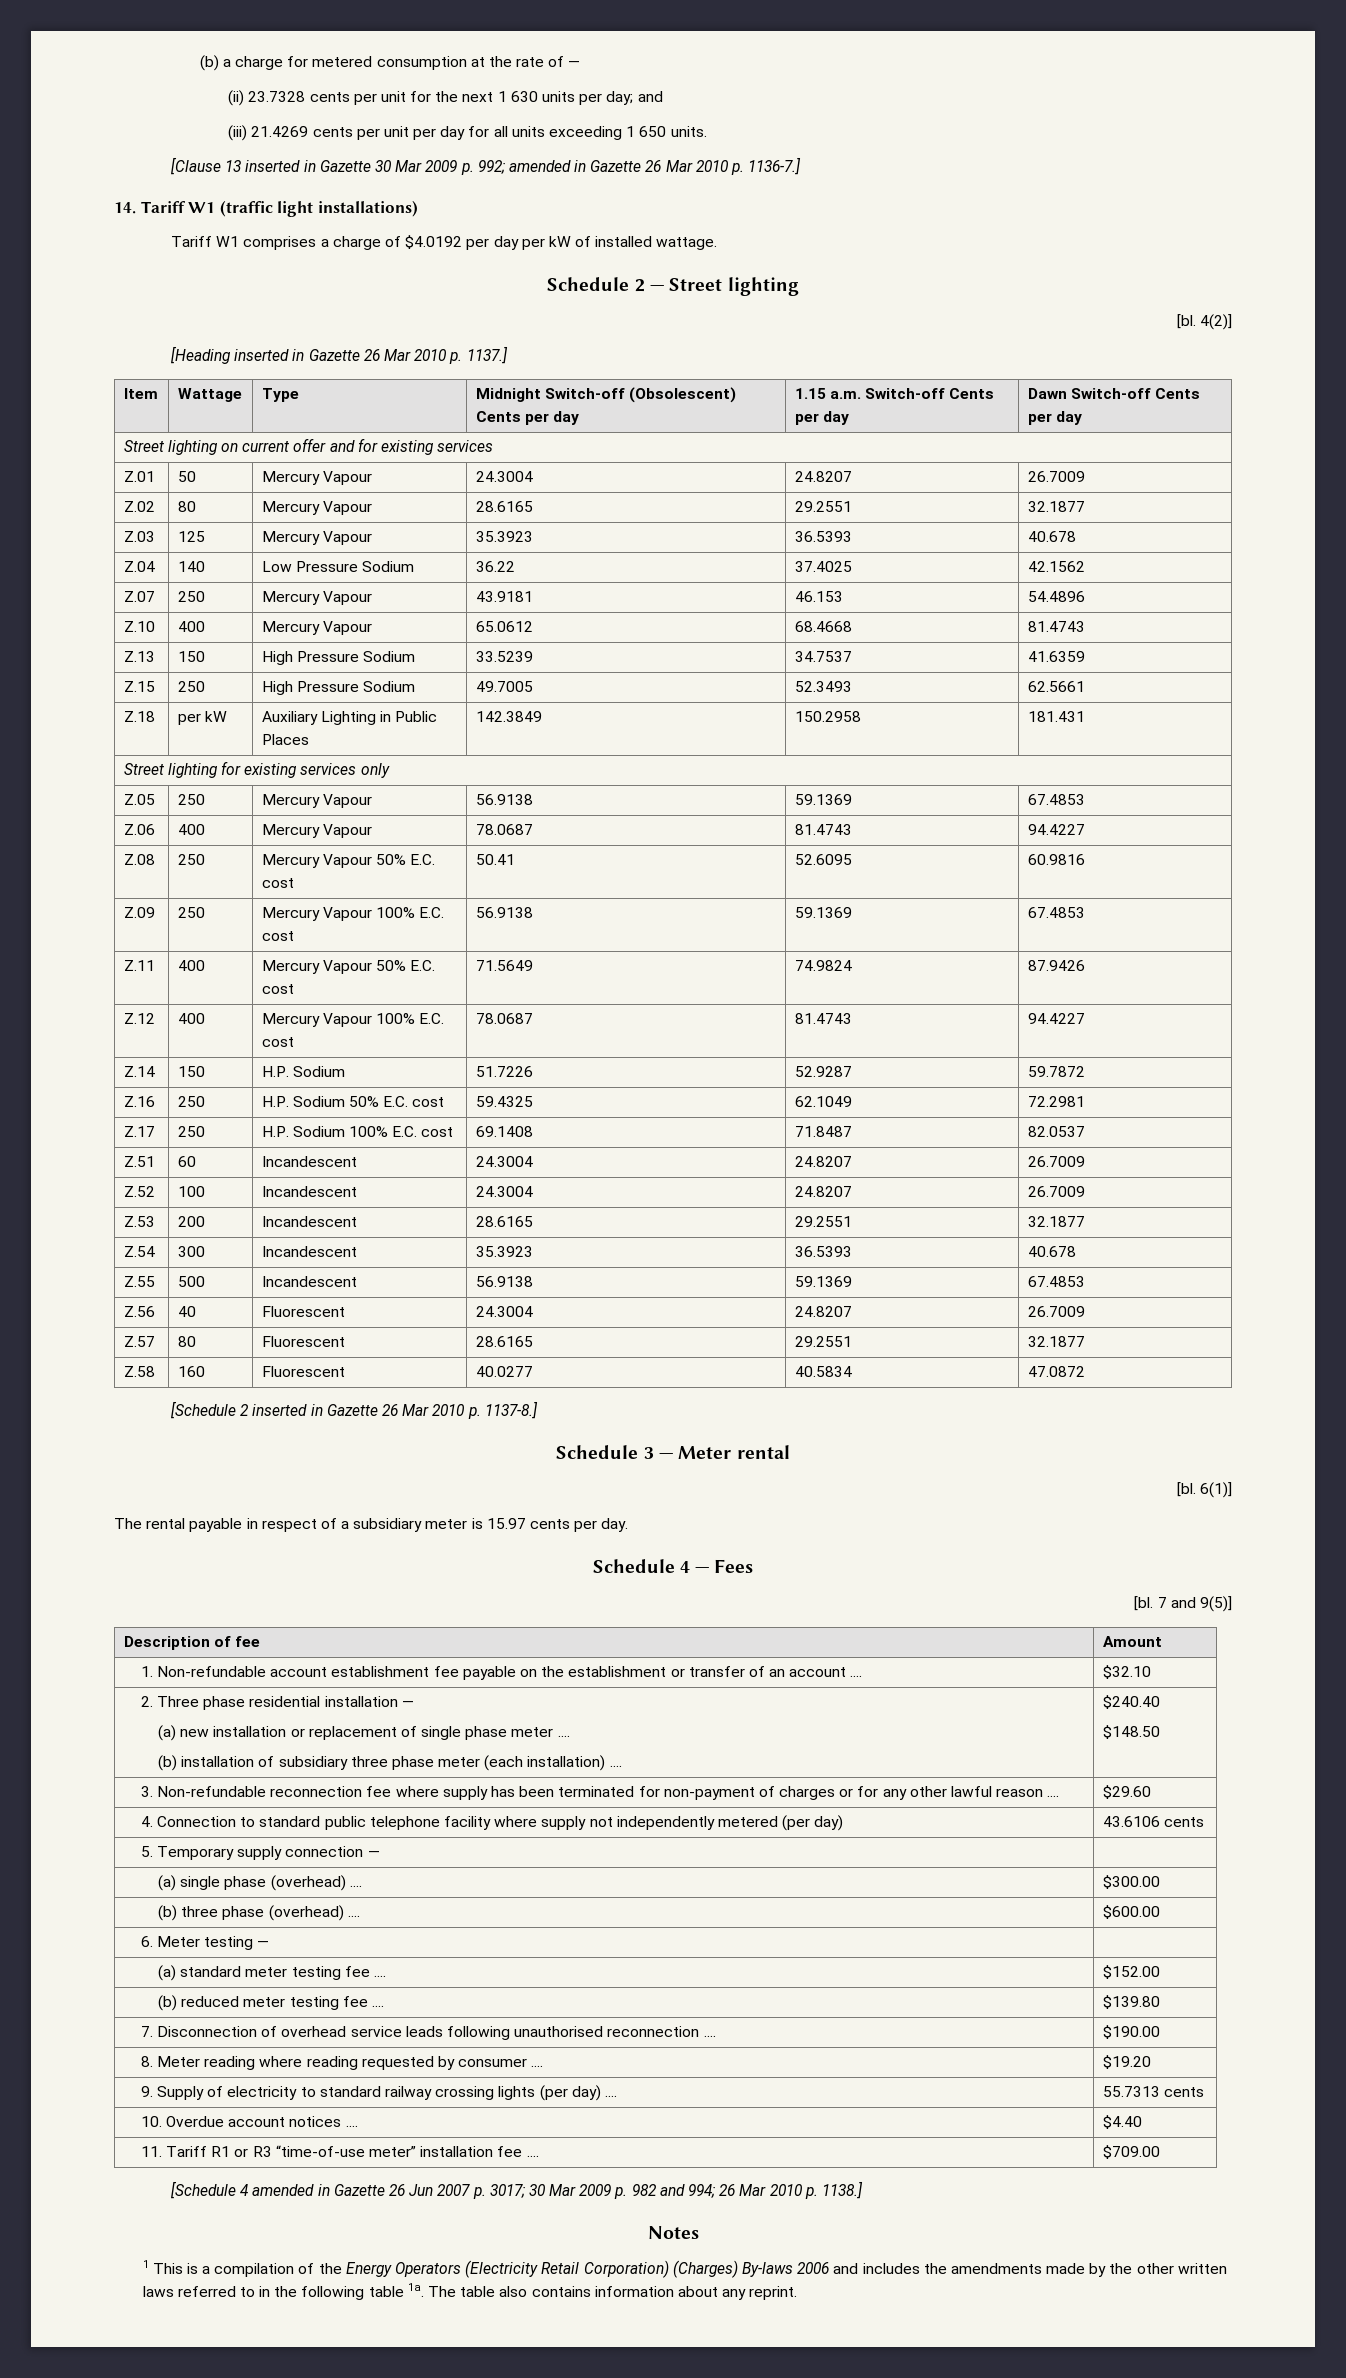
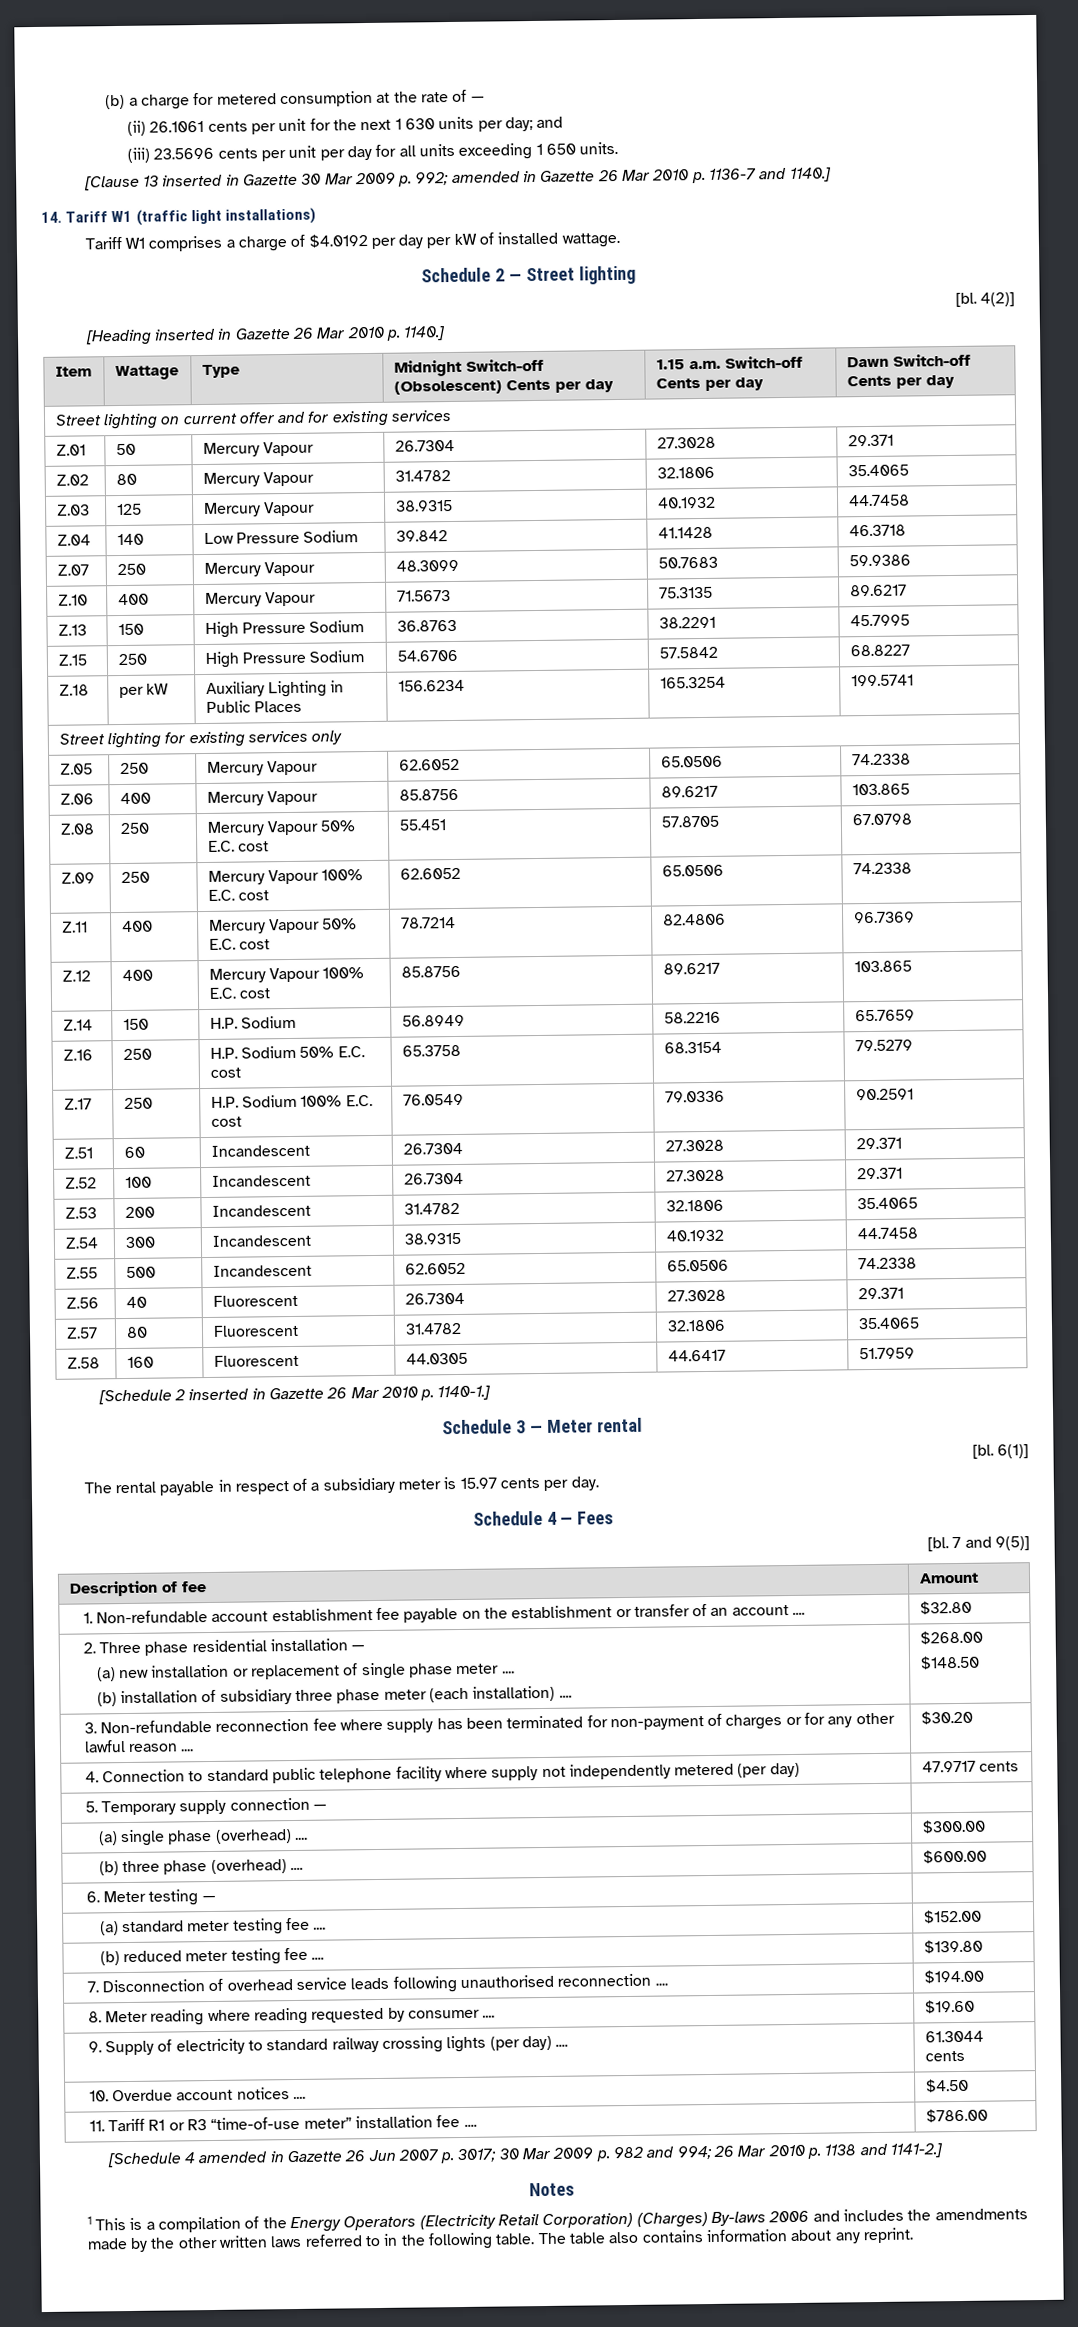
- (ii) 23.7328 cents per unit for the next 1 630 units per day; and
+ (ii) 26.1061 cents per unit for the next 1 630 units per day; and
- (iii) 21.4269 cents per unit per day for all units exceeding 1 650 units.
+ (iii) 23.5696 cents per unit per day for all units exceeding 1 650 units.
- [Clause 13 inserted in Gazette 30 Mar 2009 p. 992; amended in Gazette 26 Mar 2010 p. 1136-7.]
+ [Clause 13 inserted in Gazette 30 Mar 2009 p. 992; amended in Gazette 26 Mar 2010 p. 1136-7 and 1140.]
- [Heading inserted in Gazette 26 Mar 2010 p. 1137.]
+ [Heading inserted in Gazette 26 Mar 2010 p. 1140.]
- Z.01 | 50 | Mercury Vapour | 24.3004 | 24.8207 | 26.7009
+ Z.01 | 50 | Mercury Vapour | 26.7304 | 27.3028 | 29.371
- Z.02 | 80 | Mercury Vapour | 28.6165 | 29.2551 | 32.1877
+ Z.02 | 80 | Mercury Vapour | 31.4782 | 32.1806 | 35.4065
- Z.03 | 125 | Mercury Vapour | 35.3923 | 36.5393 | 40.678
+ Z.03 | 125 | Mercury Vapour | 38.9315 | 40.1932 | 44.7458
- Z.04 | 140 | Low Pressure Sodium | 36.22 | 37.4025 | 42.1562
+ Z.04 | 140 | Low Pressure Sodium | 39.842 | 41.1428 | 46.3718
- Z.07 | 250 | Mercury Vapour | 43.9181 | 46.153 | 54.4896
+ Z.07 | 250 | Mercury Vapour | 48.3099 | 50.7683 | 59.9386
- Z.10 | 400 | Mercury Vapour | 65.0612 | 68.4668 | 81.4743
+ Z.10 | 400 | Mercury Vapour | 71.5673 | 75.3135 | 89.6217
- Z.13 | 150 | High Pressure Sodium | 33.5239 | 34.7537 | 41.6359
+ Z.13 | 150 | High Pressure Sodium | 36.8763 | 38.2291 | 45.7995
- Z.15 | 250 | High Pressure Sodium | 49.7005 | 52.3493 | 62.5661
+ Z.15 | 250 | High Pressure Sodium | 54.6706 | 57.5842 | 68.8227
- Z.18 | per kW | Auxiliary Lighting in Public Places | 142.3849 | 150.2958 | 181.431
+ Z.18 | per kW | Auxiliary Lighting in Public Places | 156.6234 | 165.3254 | 199.5741
- Z.05 | 250 | Mercury Vapour | 56.9138 | 59.1369 | 67.4853
+ Z.05 | 250 | Mercury Vapour | 62.6052 | 65.0506 | 74.2338
- Z.06 | 400 | Mercury Vapour | 78.0687 | 81.4743 | 94.4227
+ Z.06 | 400 | Mercury Vapour | 85.8756 | 89.6217 | 103.865
- Z.08 | 250 | Mercury Vapour 50% E.C. cost | 50.41 | 52.6095 | 60.9816
+ Z.08 | 250 | Mercury Vapour 50% E.C. cost | 55.451 | 57.8705 | 67.0798
- Z.09 | 250 | Mercury Vapour 100% E.C. cost | 56.9138 | 59.1369 | 67.4853
+ Z.09 | 250 | Mercury Vapour 100% E.C. cost | 62.6052 | 65.0506 | 74.2338
- Z.11 | 400 | Mercury Vapour 50% E.C. cost | 71.5649 | 74.9824 | 87.9426
+ Z.11 | 400 | Mercury Vapour 50% E.C. cost | 78.7214 | 82.4806 | 96.7369
- Z.12 | 400 | Mercury Vapour 100% E.C. cost | 78.0687 | 81.4743 | 94.4227
+ Z.12 | 400 | Mercury Vapour 100% E.C. cost | 85.8756 | 89.6217 | 103.865
- Z.14 | 150 | H.P. Sodium | 51.7226 | 52.9287 | 59.7872
+ Z.14 | 150 | H.P. Sodium | 56.8949 | 58.2216 | 65.7659
- Z.16 | 250 | H.P. Sodium 50% E.C. cost | 59.4325 | 62.1049 | 72.2981
+ Z.16 | 250 | H.P. Sodium 50% E.C. cost | 65.3758 | 68.3154 | 79.5279
- Z.17 | 250 | H.P. Sodium 100% E.C. cost | 69.1408 | 71.8487 | 82.0537
+ Z.17 | 250 | H.P. Sodium 100% E.C. cost | 76.0549 | 79.0336 | 90.2591
- Z.51 | 60 | Incandescent | 24.3004 | 24.8207 | 26.7009
+ Z.51 | 60 | Incandescent | 26.7304 | 27.3028 | 29.371
- Z.52 | 100 | Incandescent | 24.3004 | 24.8207 | 26.7009
+ Z.52 | 100 | Incandescent | 26.7304 | 27.3028 | 29.371
- Z.53 | 200 | Incandescent | 28.6165 | 29.2551 | 32.1877
+ Z.53 | 200 | Incandescent | 31.4782 | 32.1806 | 35.4065
- Z.54 | 300 | Incandescent | 35.3923 | 36.5393 | 40.678
+ Z.54 | 300 | Incandescent | 38.9315 | 40.1932 | 44.7458
- Z.55 | 500 | Incandescent | 56.9138 | 59.1369 | 67.4853
+ Z.55 | 500 | Incandescent | 62.6052 | 65.0506 | 74.2338
- Z.56 | 40 | Fluorescent | 24.3004 | 24.8207 | 26.7009
+ Z.56 | 40 | Fluorescent | 26.7304 | 27.3028 | 29.371
- Z.57 | 80 | Fluorescent | 28.6165 | 29.2551 | 32.1877
+ Z.57 | 80 | Fluorescent | 31.4782 | 32.1806 | 35.4065
- Z.58 | 160 | Fluorescent | 40.0277 | 40.5834 | 47.0872
+ Z.58 | 160 | Fluorescent | 44.0305 | 44.6417 | 51.7959
- [Schedule 2 inserted in Gazette 26 Mar 2010 p. 1137-8.]
+ [Schedule 2 inserted in Gazette 26 Mar 2010 p. 1140-1.]
- 1. Non-refundable account establishment fee payable on the establishment or transfer of an account .... | $32.10
+ 1. Non-refundable account establishment fee payable on the establishment or transfer of an account .... | $32.80
  2. Three phase residential installation —
  (a) new installation or replacement of single phase meter ....
- (b) installation of subsidiary three phase meter (each installation) .... | $240.40
+ (b) installation of subsidiary three phase meter (each installation) .... | $268.00
- 3. Non-refundable reconnection fee where supply has been terminated for non-payment of charges or for any other lawful reason .... | $29.60
+ 3. Non-refundable reconnection fee where supply has been terminated for non-payment of charges or for any other lawful reason .... | $30.20
- 4. Connection to standard public telephone facility where supply not independently metered (per day) | 43.6106 cents
+ 4. Connection to standard public telephone facility where supply not independently metered (per day) | 47.9717 cents
- 7. Disconnection of overhead service leads following unauthorised reconnection .... | $190.00
+ 7. Disconnection of overhead service leads following unauthorised reconnection .... | $194.00
- 8. Meter reading where reading requested by consumer .... | $19.20
+ 8. Meter reading where reading requested by consumer .... | $19.60
- 9. Supply of electricity to standard railway crossing lights (per day) .... | 55.7313 cents
+ 9. Supply of electricity to standard railway crossing lights (per day) .... | 61.3044 cents
- 10. Overdue account notices .... | $4.40
+ 10. Overdue account notices .... | $4.50
- 11. Tariff R1 or R3 “time-of-use meter” installation fee .... | $709.00
+ 11. Tariff R1 or R3 “time-of-use meter” installation fee .... | $786.00
- [Schedule 4 amended in Gazette 26 Jun 2007 p. 3017; 30 Mar 2009 p. 982 and 994; 26 Mar 2010 p. 1138.]
+ [Schedule 4 amended in Gazette 26 Jun 2007 p. 3017; 30 Mar 2009 p. 982 and 994; 26 Mar 2010 p. 1138 and 1141-2.]
- 1 This is a compilation of the Energy Operators (Electricity Retail Corporation) (Charges) By-laws 2006 and includes the amendments made by the other written laws referred to in the following table 1a.
+ 1 This is a compilation of the Energy Operators (Electricity Retail Corporation) (Charges) By-laws 2006 and includes the amendments made by the other written laws referred to in the following table.

